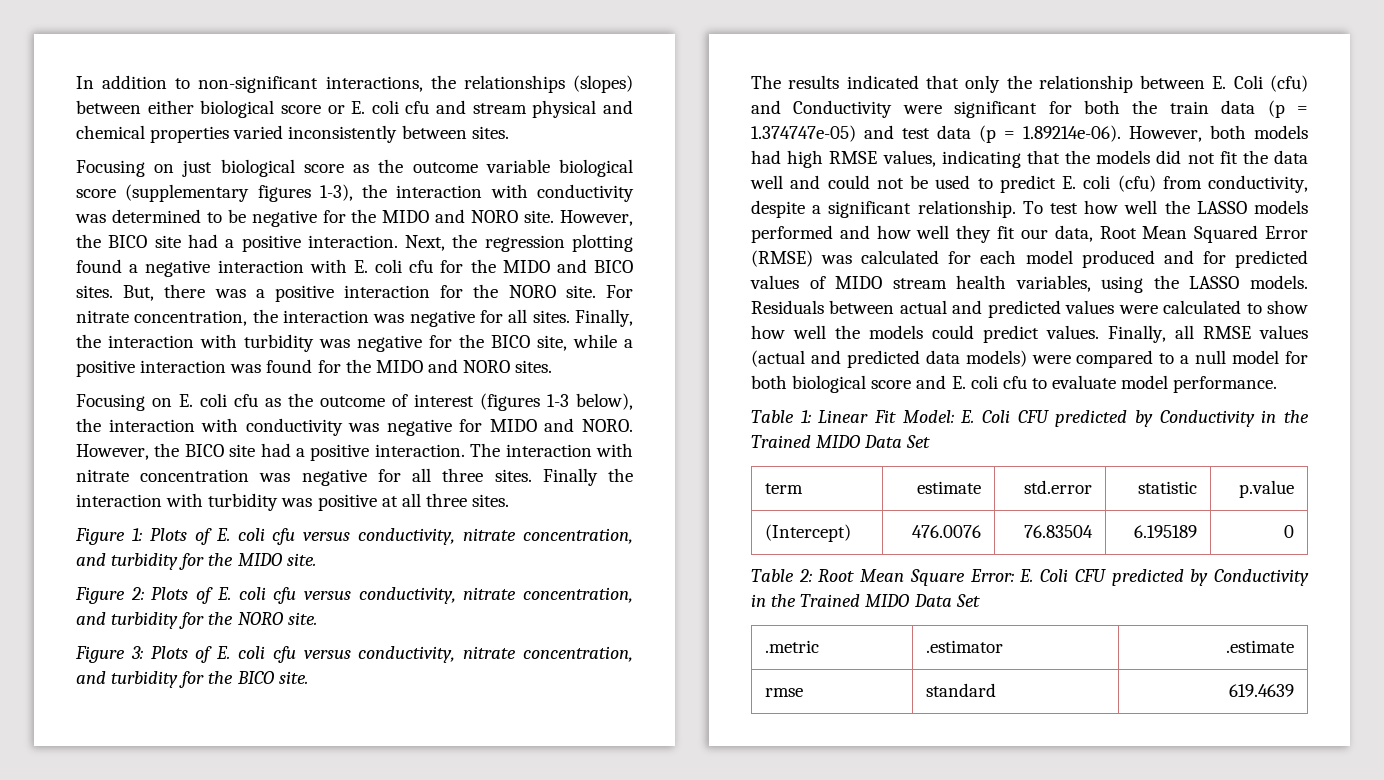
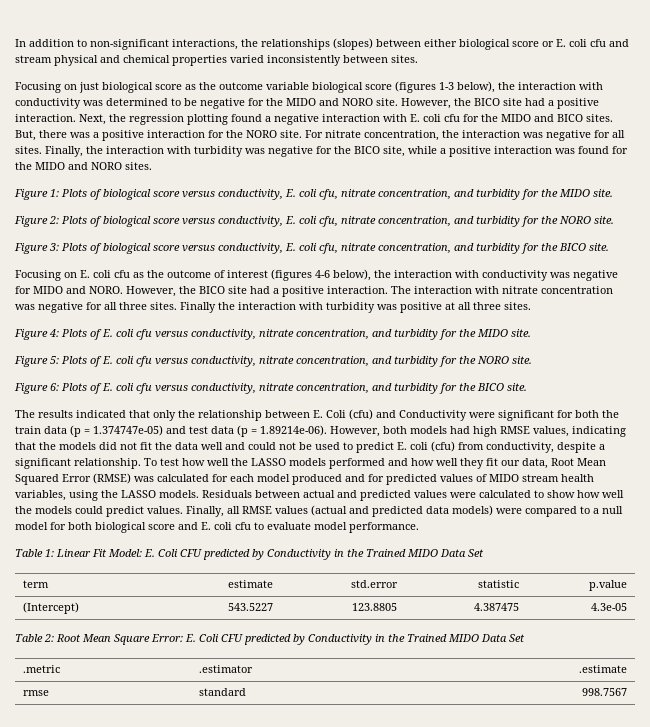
- Focusing on just biological score as the outcome variable biological score (supplementary figures 1-3), the interaction with conductivity was determined to be negative for the MIDO and NORO site.
+ Focusing on just biological score as the outcome variable biological score (figures 1-3 below), the interaction with conductivity was determined to be negative for the MIDO and NORO site.
+ Figure 1: Plots of biological score versus conductivity, E. coli cfu, nitrate concentration, and turbidity for the MIDO site.
+ Figure 2: Plots of biological score versus conductivity, E. coli cfu, nitrate concentration, and turbidity for the NORO site.
+ Figure 3: Plots of biological score versus conductivity, E. coli cfu, nitrate concentration, and turbidity for the BICO site.
- Focusing on E. coli cfu as the outcome of interest (figures 1-3 below), the interaction with conductivity was negative for MIDO and NORO.
+ Focusing on E. coli cfu as the outcome of interest (figures 4-6 below), the interaction with conductivity was negative for MIDO and NORO.
- Figure 1: Plots of E. coli cfu versus conductivity, nitrate concentration, and turbidity for the MIDO site.
+ Figure 4: Plots of E. coli cfu versus conductivity, nitrate concentration, and turbidity for the MIDO site.
- Figure 2: Plots of E. coli cfu versus conductivity, nitrate concentration, and turbidity for the NORO site.
+ Figure 5: Plots of E. coli cfu versus conductivity, nitrate concentration, and turbidity for the NORO site.
- Figure 3: Plots of E. coli cfu versus conductivity, nitrate concentration, and turbidity for the BICO site.
+ Figure 6: Plots of E. coli cfu versus conductivity, nitrate concentration, and turbidity for the BICO site.
- (Intercept) | 476.0076 | 76.83504 | 6.195189 | 0
+ (Intercept) | 543.5227 | 123.8805 | 4.387475 | 4.3e-05
- rmse | standard | 619.4639
+ rmse | standard | 998.7567

